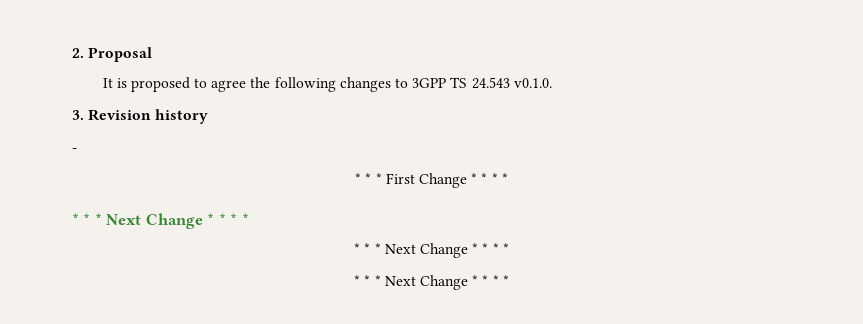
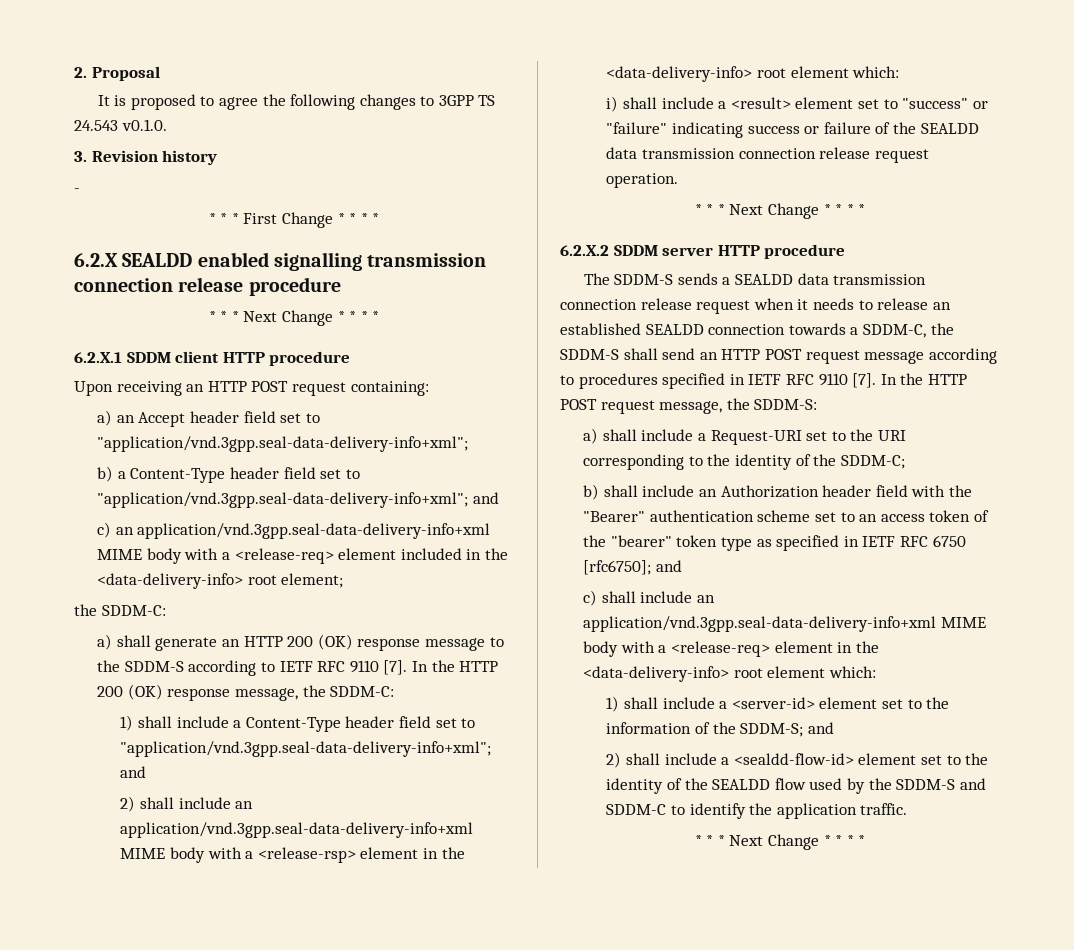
  * * * First Change * * * *
+ 6.2.X SEALDD enabled signalling transmission connection release procedure
  * * * Next Change * * * *
+ 6.2.X.1 SDDM client HTTP procedure
+ Upon receiving an HTTP POST request containing:
+ a) an Accept header field set to "application/vnd.3gpp.seal-data-delivery-info+xml";
+ b) a Content-Type header field set to "application/vnd.3gpp.seal-data-delivery-info+xml"; and
+ c) an application/vnd.3gpp.seal-data-delivery-info+xml MIME body with a <release-req> element included in the <data-delivery-info> root element;
+ the SDDM-C:
+ a) shall generate an HTTP 200 (OK) response message to the SDDM-S according to IETF RFC 9110 [7]. In the HTTP 200 (OK) response message, the SDDM-C:
+ 1) shall include a Content-Type header field set to "application/vnd.3gpp.seal-data-delivery-info+xml"; and
+ 2) shall include an application/vnd.3gpp.seal-data-delivery-info+xml MIME body with a <release-rsp> element in the <data-delivery-info> root element which:
+ i) shall include a <result> element set to "success" or "failure" indicating success or failure of the SEALDD data transmission connection release request operation.
  * * * Next Change * * * *
+ 6.2.X.2 SDDM server HTTP procedure
+ The SDDM-S sends a SEALDD data transmission connection release request when it needs to release an established SEALDD connection towards a SDDM-C, the SDDM-S shall send an HTTP POST request message according to procedures specified in IETF RFC 9110 [7]. In the HTTP POST request message, the SDDM-S:
+ a) shall include a Request-URI set to the URI corresponding to the identity of the SDDM-C;
+ b) shall include an Authorization header field with the "Bearer" authentication scheme set to an access token of the "bearer" token type as specified in IETF RFC 6750 [rfc6750]; and
+ c) shall include an application/vnd.3gpp.seal-data-delivery-info+xml MIME body with a <release-req> element in the <data-delivery-info> root element which:
+ 1) shall include a <server-id> element set to the information of the SDDM-S; and
+ 2) shall include a <sealdd-flow-id> element set to the identity of the SEALDD flow used by the SDDM-S and SDDM-C to identify the application traffic.

